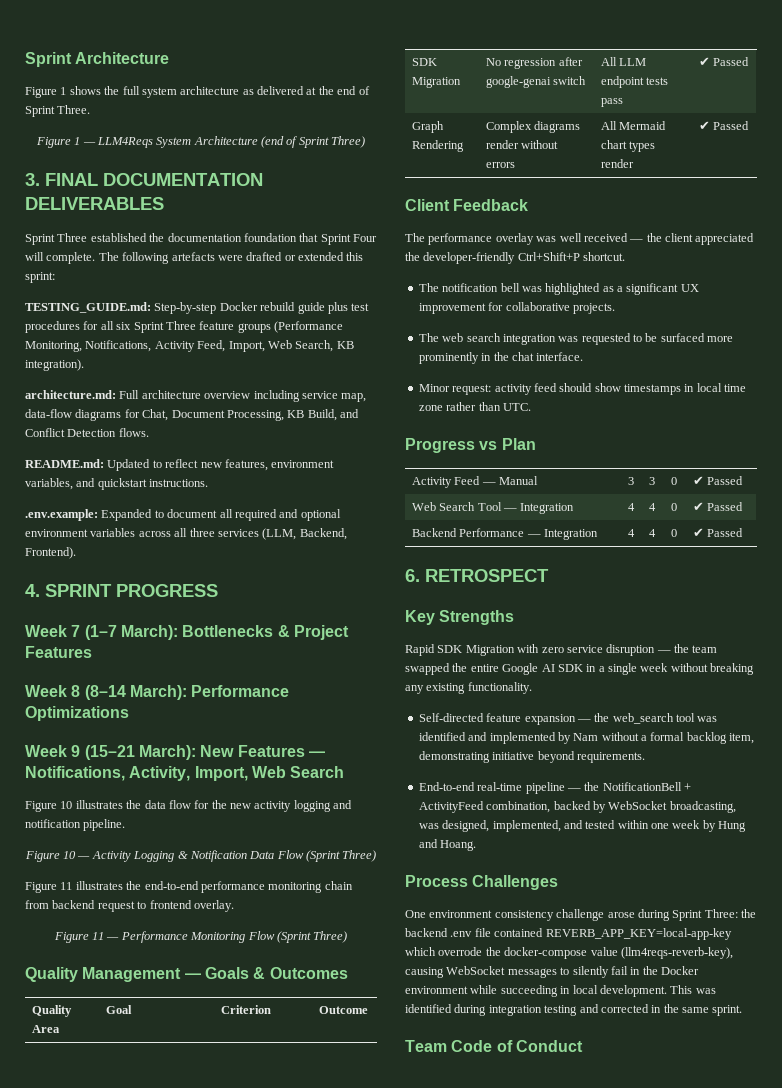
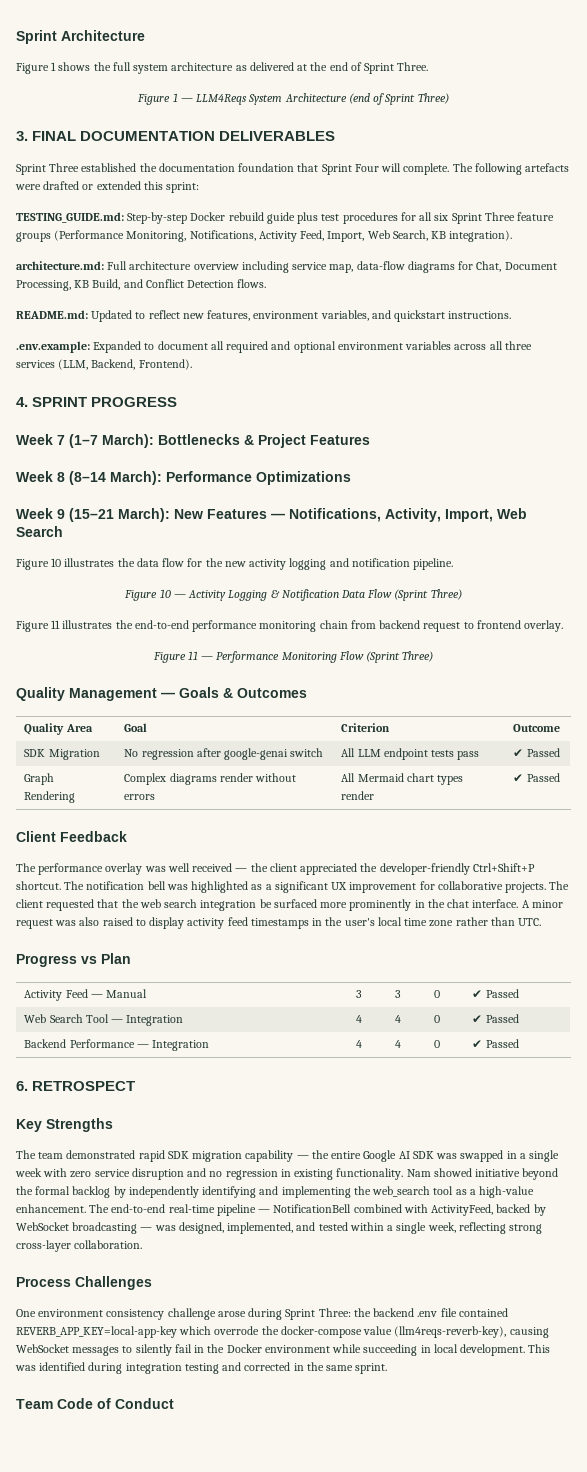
- The performance overlay was well received — the client appreciated the developer-friendly Ctrl+Shift+P shortcut.
- The notification bell was highlighted as a significant UX improvement for collaborative projects.
- The web search integration was requested to be surfaced more prominently in the chat interface.
- Minor request: activity feed should show timestamps in local time zone rather than UTC.
+ The performance overlay was well received — the client appreciated the developer-friendly Ctrl+Shift+P shortcut. The notification bell was highlighted as a significant UX improvement for collaborative projects. The client requested that the web search integration be surfaced more prominently in the chat interface. A minor request was also raised to display activity feed timestamps in the user's local time zone rather than UTC.
- Rapid SDK Migration with zero service disruption — the team swapped the entire Google AI SDK in a single week without breaking any existing functionality.
- Self-directed feature expansion — the web_search tool was identified and implemented by Nam without a formal backlog item, demonstrating initiative beyond requirements.
- End-to-end real-time pipeline — the NotificationBell + ActivityFeed combination, backed by WebSocket broadcasting, was designed, implemented, and tested within one week by Hung and Hoang.
+ The team demonstrated rapid SDK migration capability — the entire Google AI SDK was swapped in a single week with zero service disruption and no regression in existing functionality. Nam showed initiative beyond the formal backlog by independently identifying and implementing the web_search tool as a high-value enhancement. The end-to-end real-time pipeline — NotificationBell combined with ActivityFeed, backed by WebSocket broadcasting — was designed, implemented, and tested within a single week, reflecting strong cross-layer collaboration.

